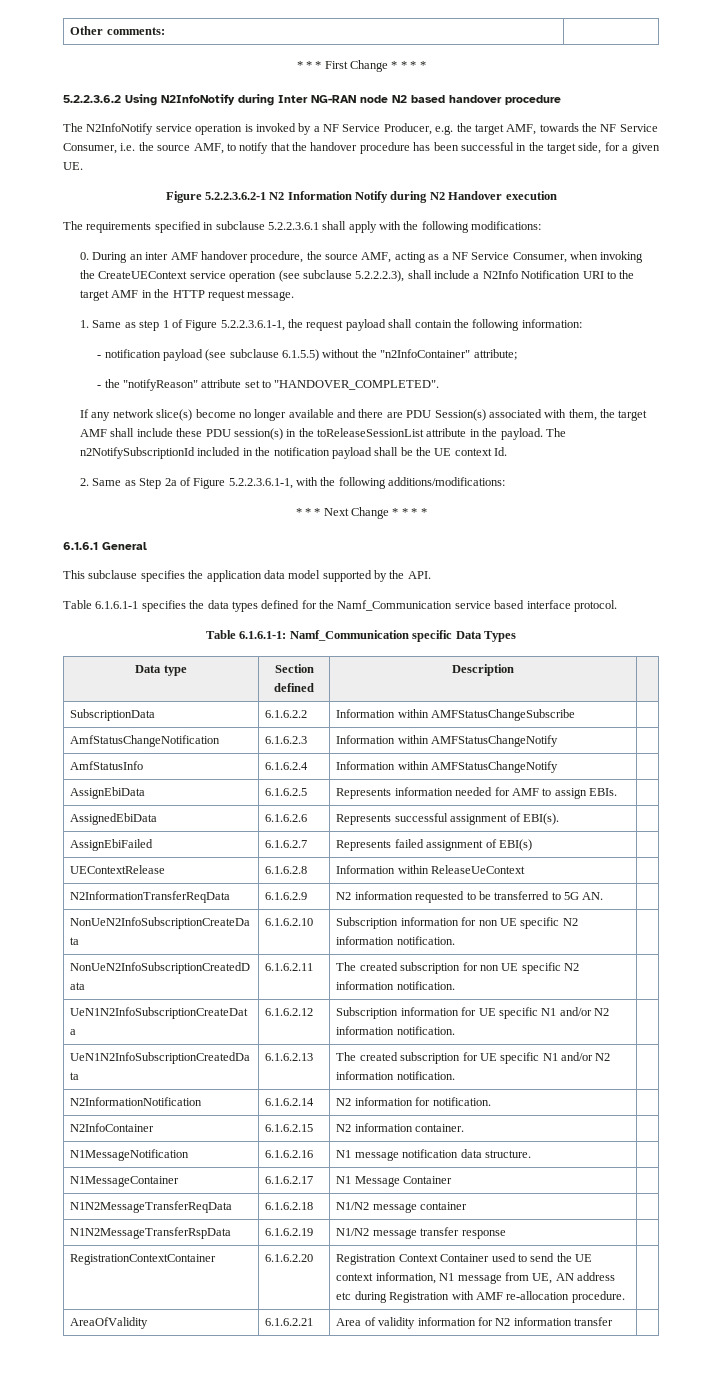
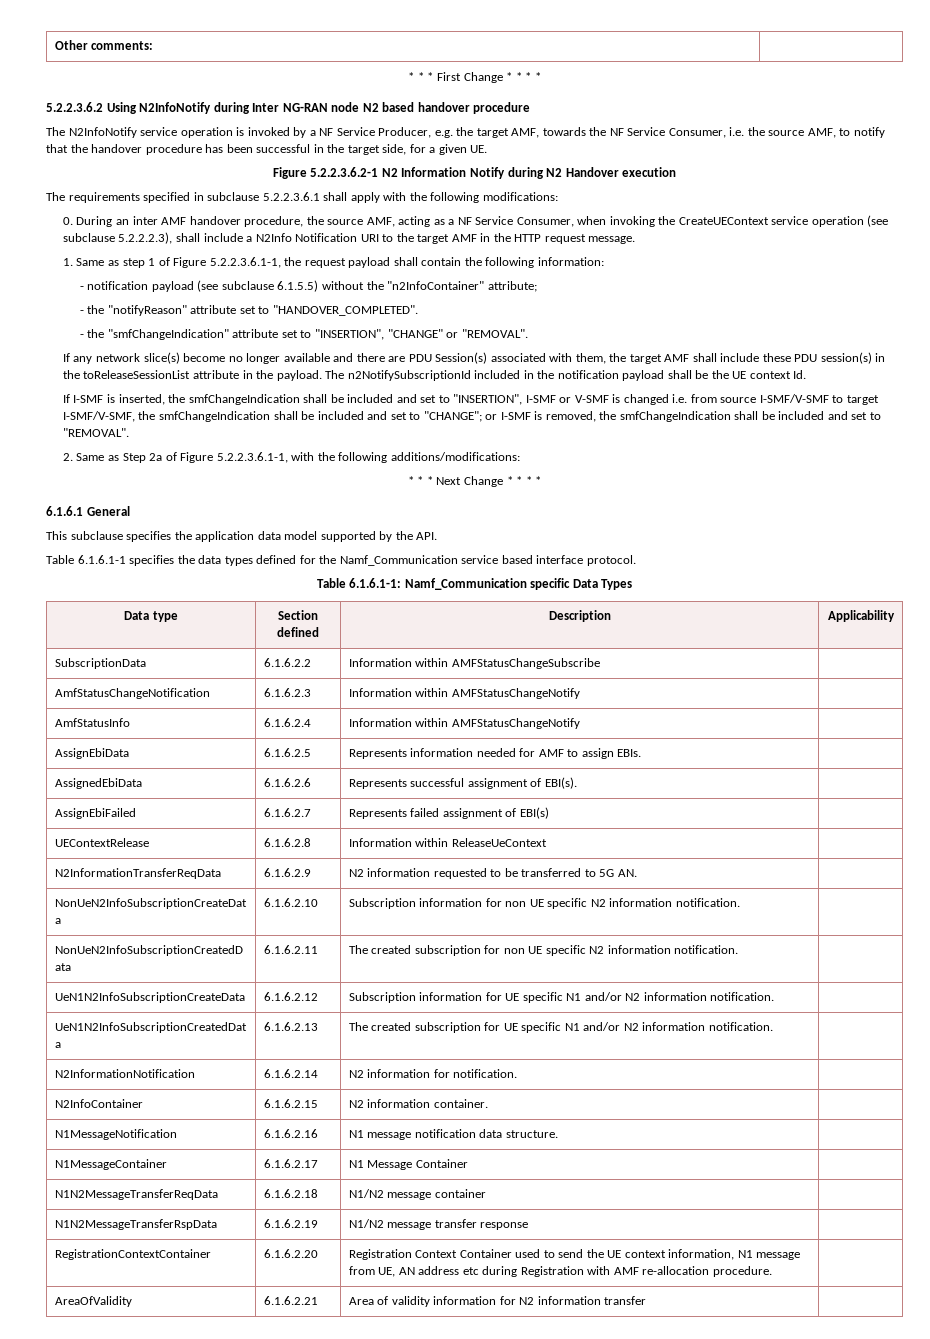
+ - the "smfChangeIndication" attribute set to "INSERTION", "CHANGE" or "REMOVAL".
+ If I-SMF is inserted, the smfChangeIndication shall be included and set to "INSERTION", I-SMF or V-SMF is changed i.e. from source I-SMF/V-SMF to target I-SMF/V-SMF, the smfChangeIndication shall be included and set to "CHANGE"; or I-SMF is removed, the smfChangeIndication shall be included and set to "REMOVAL".
- Data type | Section defined | Description |
+ Data type | Section defined | Description | Applicability

